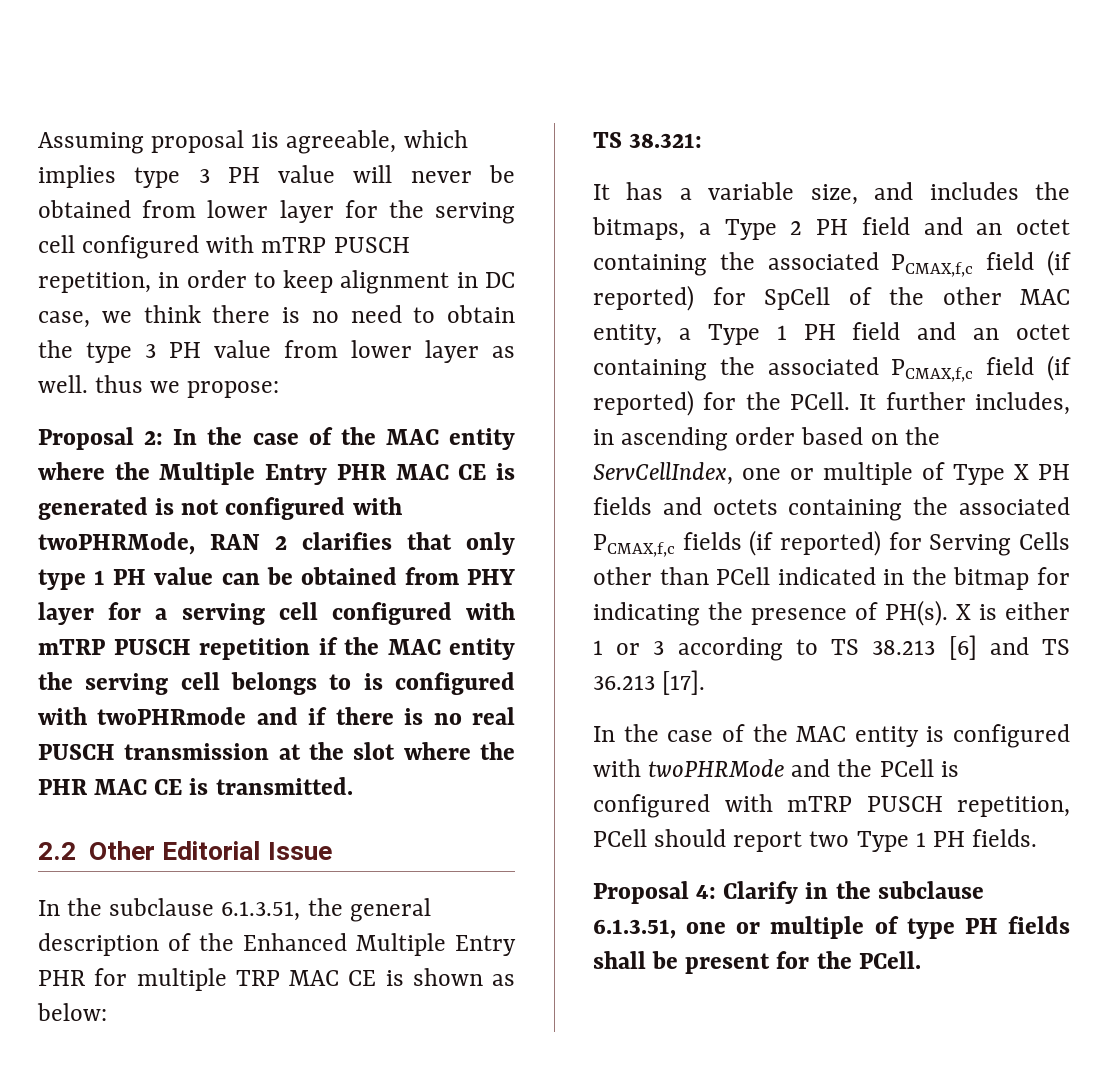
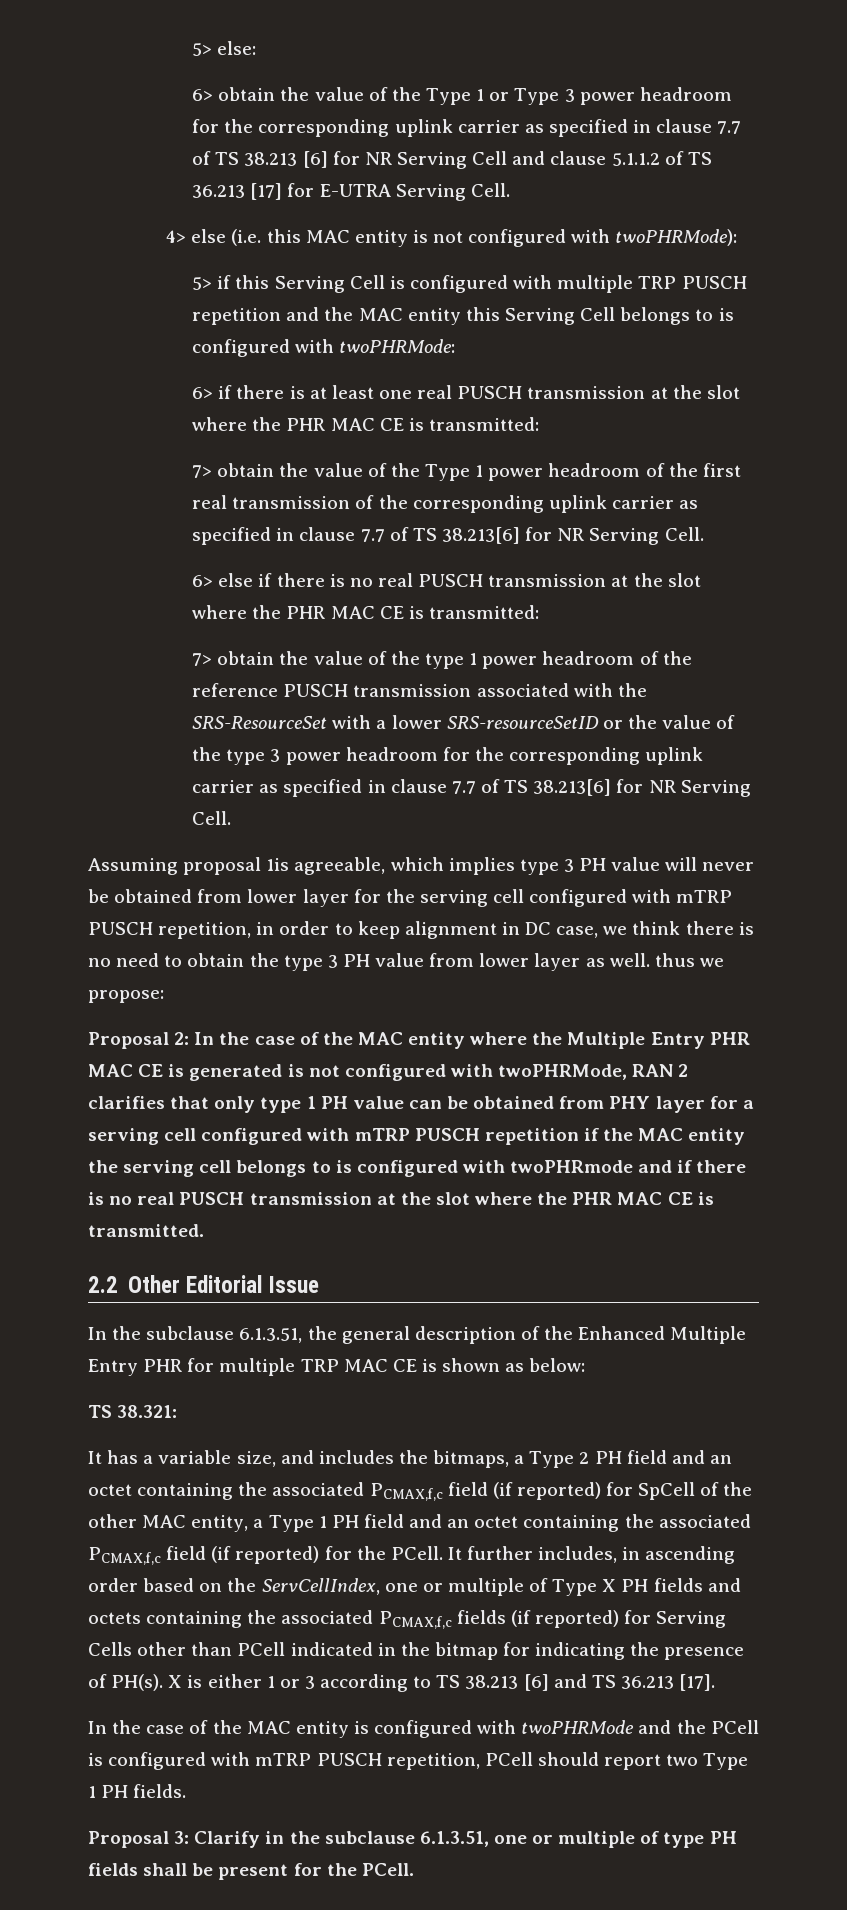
+ 5> else:
+ 6> obtain the value of the Type 1 or Type 3 power headroom for the corresponding uplink carrier as specified in clause 7.7 of TS 38.213 [6] for NR Serving Cell and clause 5.1.1.2 of TS 36.213 [17] for E-UTRA Serving Cell.
+ 4> else (i.e. this MAC entity is not configured with twoPHRMode):
+ 5> if this Serving Cell is configured with multiple TRP PUSCH repetition and the MAC entity this Serving Cell belongs to is configured with twoPHRMode:
+ 6> if there is at least one real PUSCH transmission at the slot where the PHR MAC CE is transmitted:
+ 7> obtain the value of the Type 1 power headroom of the first real transmission of the corresponding uplink carrier as specified in clause 7.7 of TS 38.213[6] for NR Serving Cell.
+ 6> else if there is no real PUSCH transmission at the slot where the PHR MAC CE is transmitted:
+ 7> obtain the value of the type 1 power headroom of the reference PUSCH transmission associated with the SRS-ResourceSet with a lower SRS-resourceSetID or the value of the type 3 power headroom for the corresponding uplink carrier as specified in clause 7.7 of TS 38.213[6] for NR Serving Cell.
- Proposal 4: Clarify in the subclause 6.1.3.51, one or multiple of type PH fields shall be present for the PCell.
+ Proposal 3: Clarify in the subclause 6.1.3.51, one or multiple of type PH fields shall be present for the PCell.

